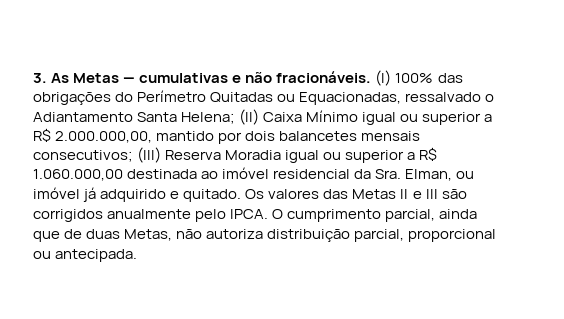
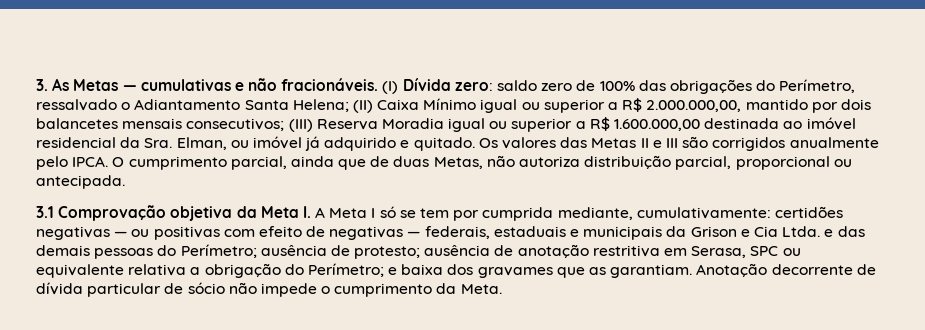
- (I) 100% das obrigações do Perímetro Quitadas ou Equacionadas, ressalvado o Adiantamento Santa Helena; (II) Caixa Mínimo igual ou superior a R$ 2.000.000,00, mantido por dois balancetes mensais consecutivos; (III) Reserva Moradia igual ou superior a R$ 1.060.000,00 destinada ao imóvel residencial da Sra. Elman, ou imóvel já adquirido e quitado.
+ (I) Dívida zero: saldo zero de 100% das obrigações do Perímetro, ressalvado o Adiantamento Santa Helena; (II) Caixa Mínimo igual ou superior a R$ 2.000.000,00, mantido por dois balancetes mensais consecutivos; (III) Reserva Moradia igual ou superior a R$ 1.600.000,00 destinada ao imóvel residencial da Sra. Elman, ou imóvel já adquirido e quitado.
+ 3.1 Comprovação objetiva da Meta I. A Meta I só se tem por cumprida mediante, cumulativamente: certidões negativas — ou positivas com efeito de negativas — federais, estaduais e municipais da Grison e Cia Ltda. e das demais pessoas do Perímetro; ausência de protesto; ausência de anotação restritiva em Serasa, SPC ou equivalente relativa a obrigação do Perímetro; e baixa dos gravames que as garantiam. Anotação decorrente de dívida particular de sócio não impede o cumprimento da Meta.

